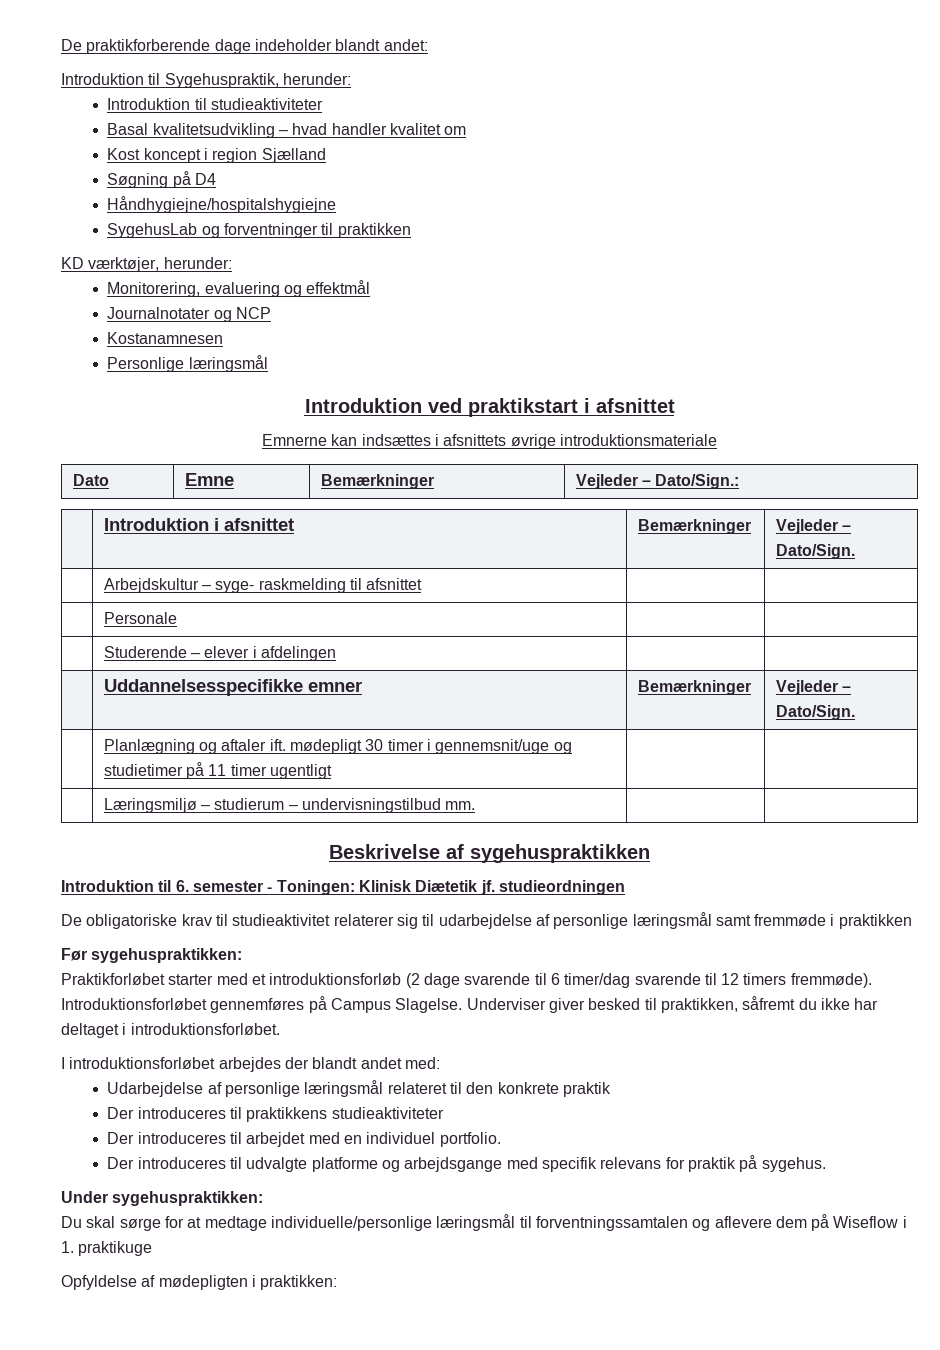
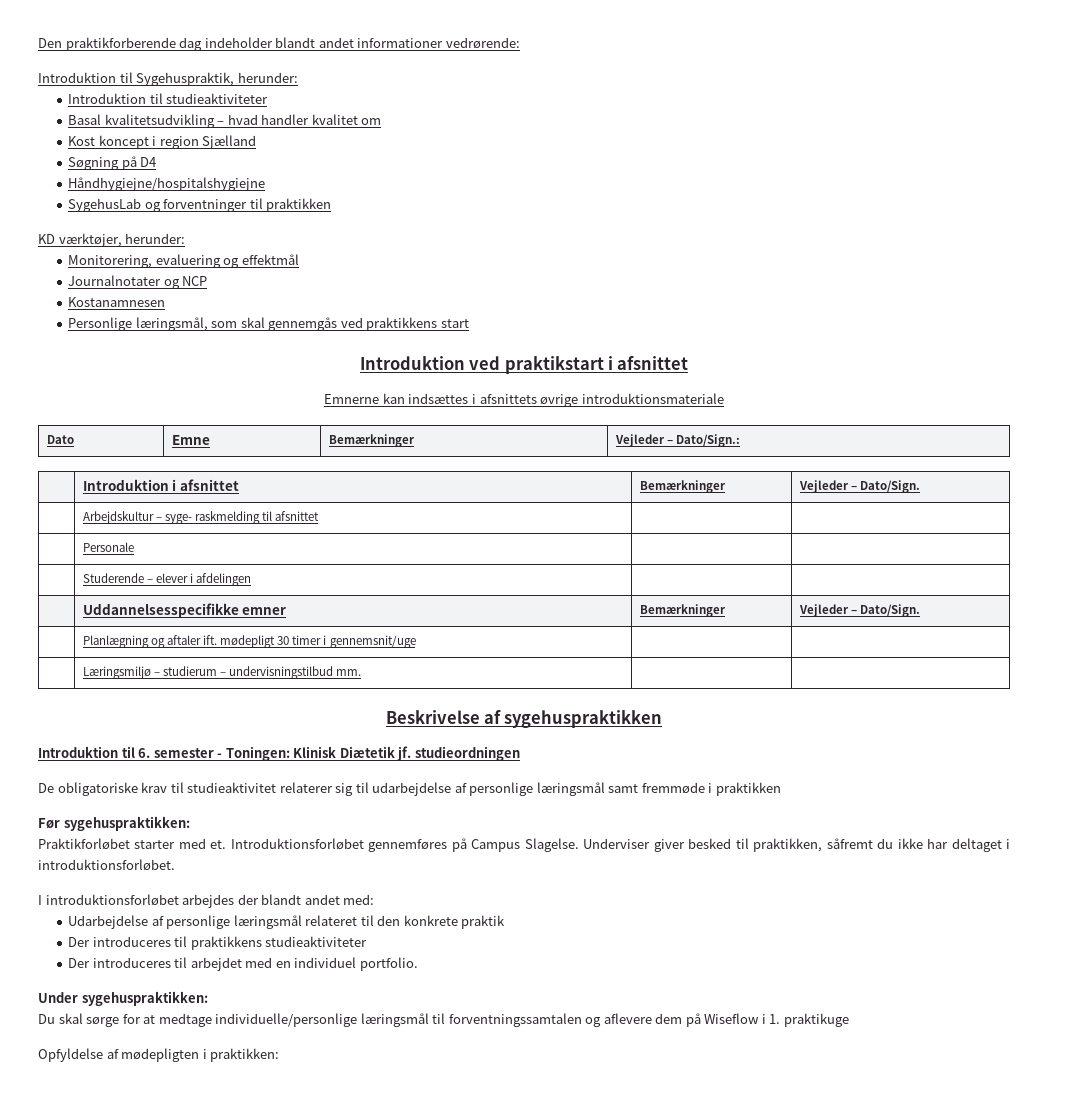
- De praktikforberende dage indeholder blandt andet:
+ Den praktikforberende dag indeholder blandt andet informationer vedrørende:
- Personlige læringsmål
+ Personlige læringsmål, som skal gennemgås ved praktikkens start
- | Planlægning og aftaler ift. mødepligt 30 timer i gennemsnit/uge og studietimer på 11 timer ugentligt | |
+ | Planlægning og aftaler ift. mødepligt 30 timer i gennemsnit/uge | |
- Praktikforløbet starter med et introduktionsforløb (2 dage svarende til 6 timer/dag svarende til 12 timers fremmøde).
+ Praktikforløbet starter med et.
- Der introduceres til udvalgte platforme og arbejdsgange med specifik relevans for praktik på sygehus.

